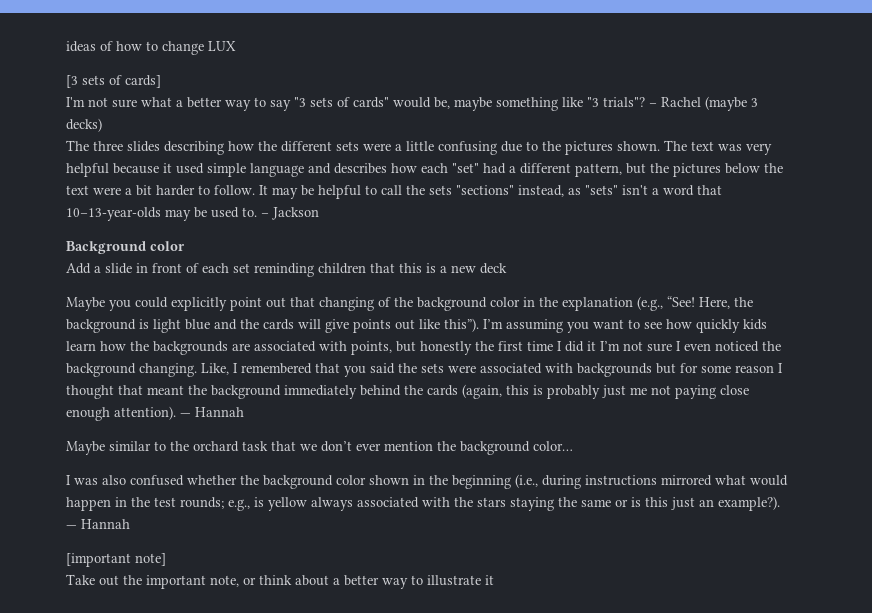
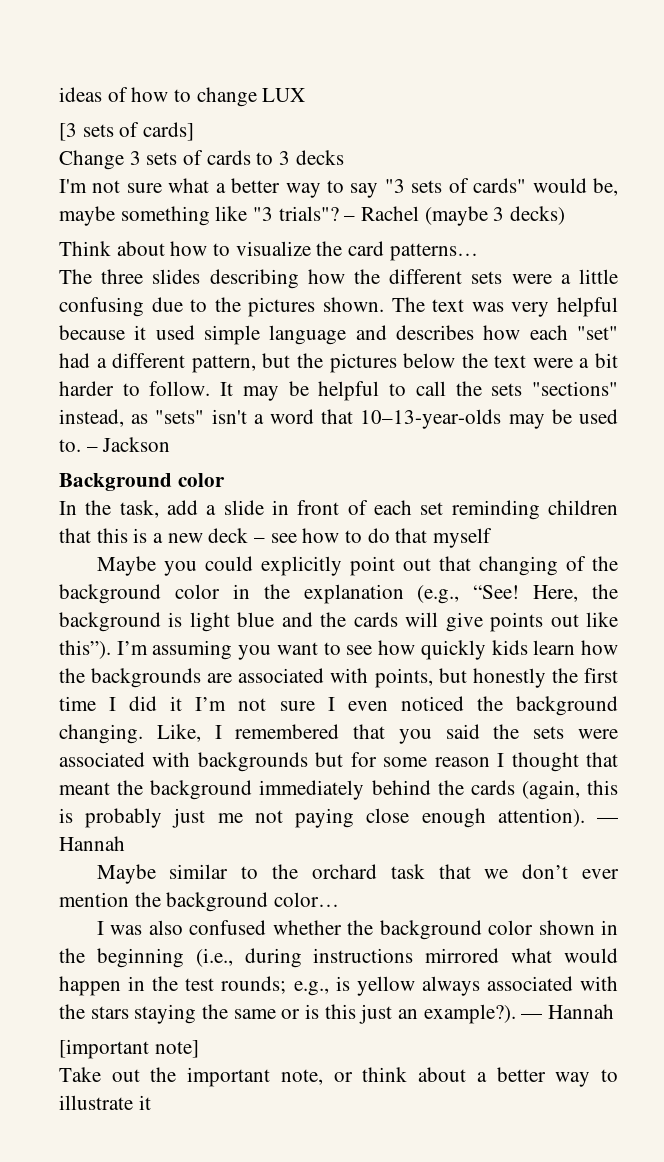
+ Change 3 sets of cards to 3 decks
+ Think about how to visualize the card patterns…
- Add a slide in front of each set reminding children that this is a new deck
+ In the task, add a slide in front of each set reminding children that this is a new deck – see how to do that myself

